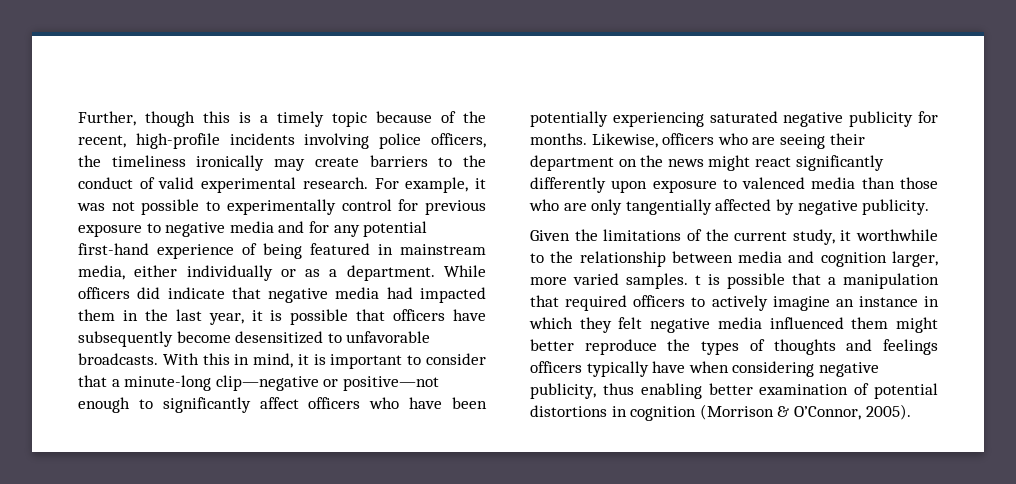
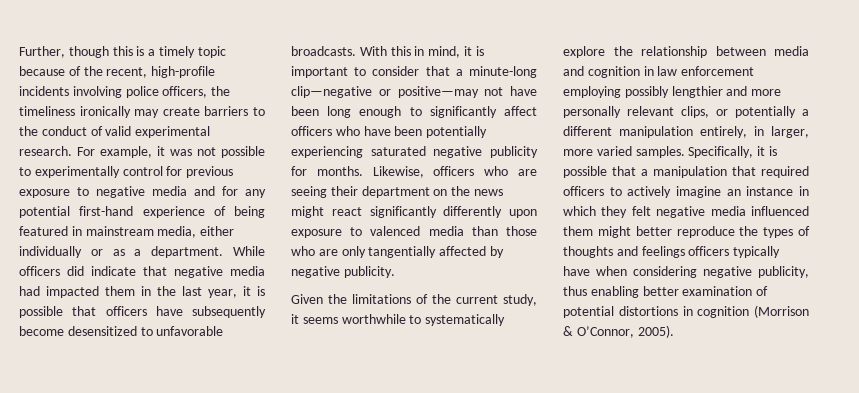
- With this in mind, it is important to consider that a minute-long clip—negative or positive—not enough to significantly affect officers who have been potentially experiencing saturated negative publicity for months.
+ With this in mind, it is important to consider that a minute-long clip—negative or positive—may not have been long enough to significantly affect officers who have been potentially experiencing saturated negative publicity for months.
- Given the limitations of the current study, it worthwhile to the relationship between media and cognition larger, more varied samples. t is possible that a manipulation that required officers to actively imagine an instance in which they felt negative media influenced them might better reproduce the types of thoughts and feelings officers typically have when considering negative publicity, thus enabling better examination of potential distortions in cognition (Morrison & O’Connor, 2005).
+ Given the limitations of the current study, it seems worthwhile to systematically explore the relationship between media and cognition in law enforcement employing possibly lengthier and more personally relevant clips, or potentially a different manipulation entirely, in larger, more varied samples. Specifically, it is possible that a manipulation that required officers to actively imagine an instance in which they felt negative media influenced them might better reproduce the types of thoughts and feelings officers typically have when considering negative publicity, thus enabling better examination of potential distortions in cognition (Morrison & O’Connor, 2005).

